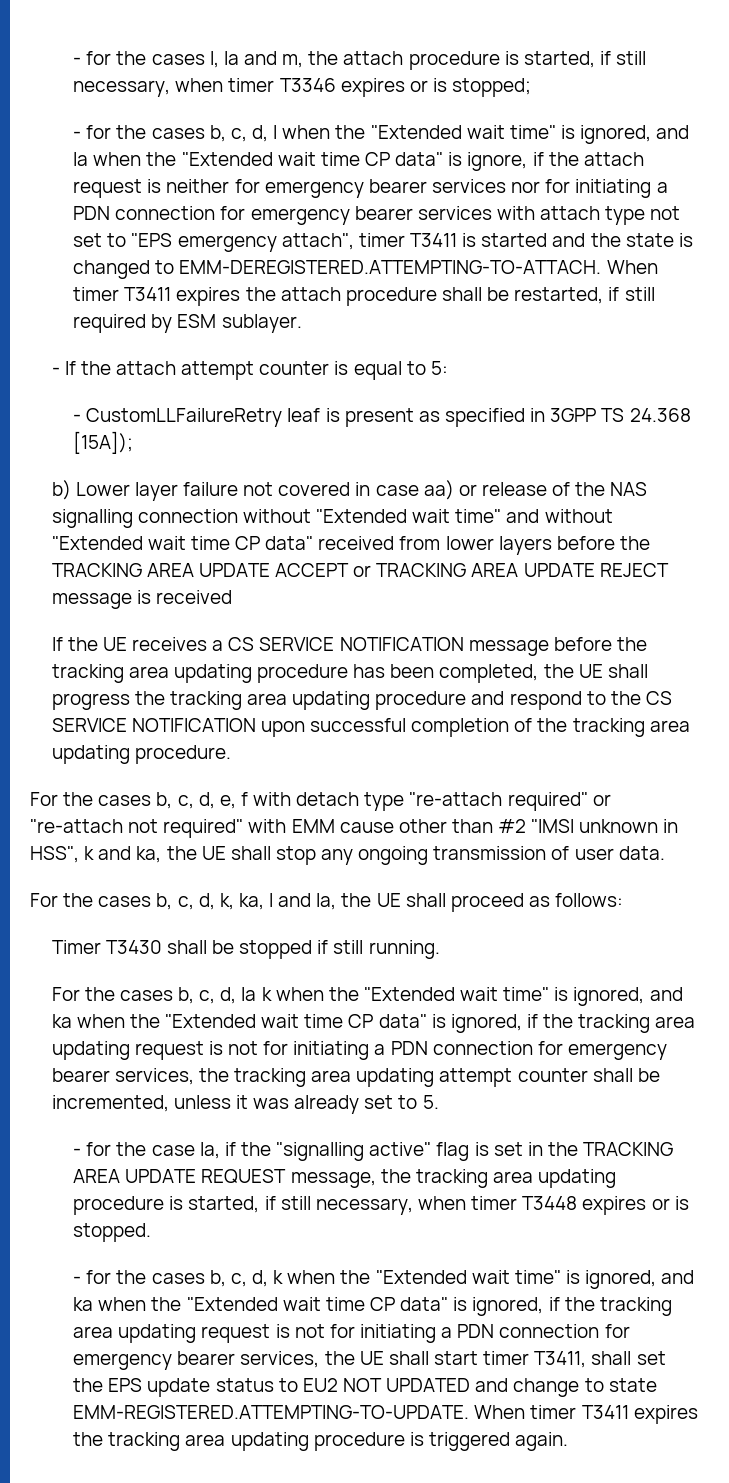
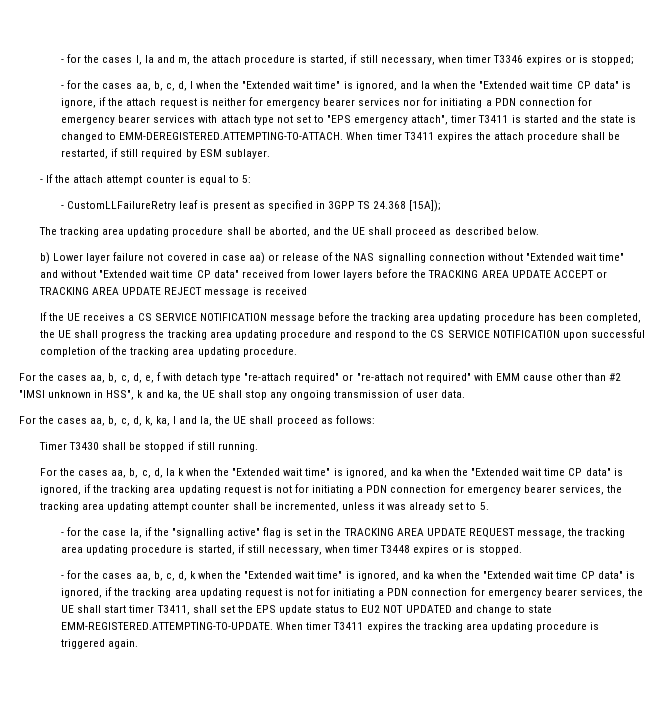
- - for the cases b, c, d, l when the "Extended wait time" is ignored, and la when the "Extended wait time CP data" is ignore, if the attach request is neither for emergency bearer services nor for initiating a PDN connection for emergency bearer services with attach type not set to "EPS emergency attach", timer T3411 is started and the state is changed to EMM-DEREGISTERED.ATTEMPTING-TO-ATTACH. When timer T3411 expires the attach procedure shall be restarted, if still required by ESM sublayer.
+ - for the cases aa, b, c, d, l when the "Extended wait time" is ignored, and la when the "Extended wait time CP data" is ignore, if the attach request is neither for emergency bearer services nor for initiating a PDN connection for emergency bearer services with attach type not set to "EPS emergency attach", timer T3411 is started and the state is changed to EMM-DEREGISTERED.ATTEMPTING-TO-ATTACH. When timer T3411 expires the attach procedure shall be restarted, if still required by ESM sublayer.
+ The tracking area updating procedure shall be aborted, and the UE shall proceed as described below.
- For the cases b, c, d, e, f with detach type "re-attach required" or "re-attach not required" with EMM cause other than #2 "IMSI unknown in HSS", k and ka, the UE shall stop any ongoing transmission of user data.
+ For the cases aa, b, c, d, e, f with detach type "re-attach required" or "re-attach not required" with EMM cause other than #2 "IMSI unknown in HSS", k and ka, the UE shall stop any ongoing transmission of user data.
- For the cases b, c, d, k, ka, l and la, the UE shall proceed as follows:
+ For the cases aa, b, c, d, k, ka, l and la, the UE shall proceed as follows:
- For the cases b, c, d, la k when the "Extended wait time" is ignored, and ka when the "Extended wait time CP data" is ignored, if the tracking area updating request is not for initiating a PDN connection for emergency bearer services, the tracking area updating attempt counter shall be incremented, unless it was already set to 5.
+ For the cases aa, b, c, d, la k when the "Extended wait time" is ignored, and ka when the "Extended wait time CP data" is ignored, if the tracking area updating request is not for initiating a PDN connection for emergency bearer services, the tracking area updating attempt counter shall be incremented, unless it was already set to 5.
- - for the cases b, c, d, k when the "Extended wait time" is ignored, and ka when the "Extended wait time CP data" is ignored, if the tracking area updating request is not for initiating a PDN connection for emergency bearer services, the UE shall start timer T3411, shall set the EPS update status to EU2 NOT UPDATED and change to state EMM-REGISTERED.ATTEMPTING-TO-UPDATE. When timer T3411 expires the tracking area updating procedure is triggered again.
+ - for the cases aa, b, c, d, k when the "Extended wait time" is ignored, and ka when the "Extended wait time CP data" is ignored, if the tracking area updating request is not for initiating a PDN connection for emergency bearer services, the UE shall start timer T3411, shall set the EPS update status to EU2 NOT UPDATED and change to state EMM-REGISTERED.ATTEMPTING-TO-UPDATE. When timer T3411 expires the tracking area updating procedure is triggered again.

